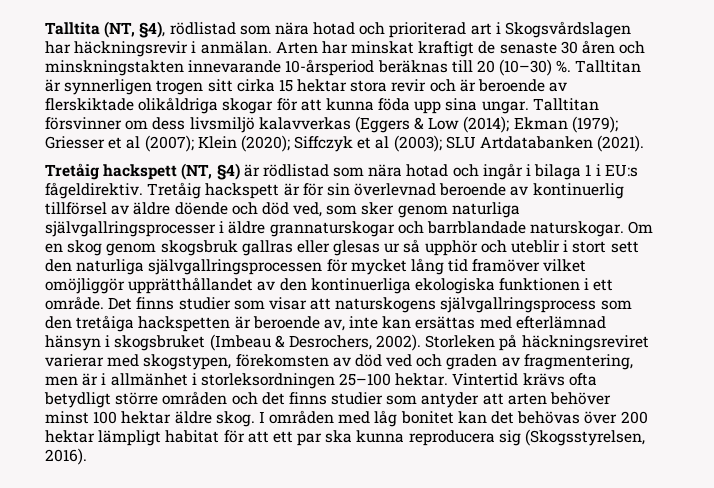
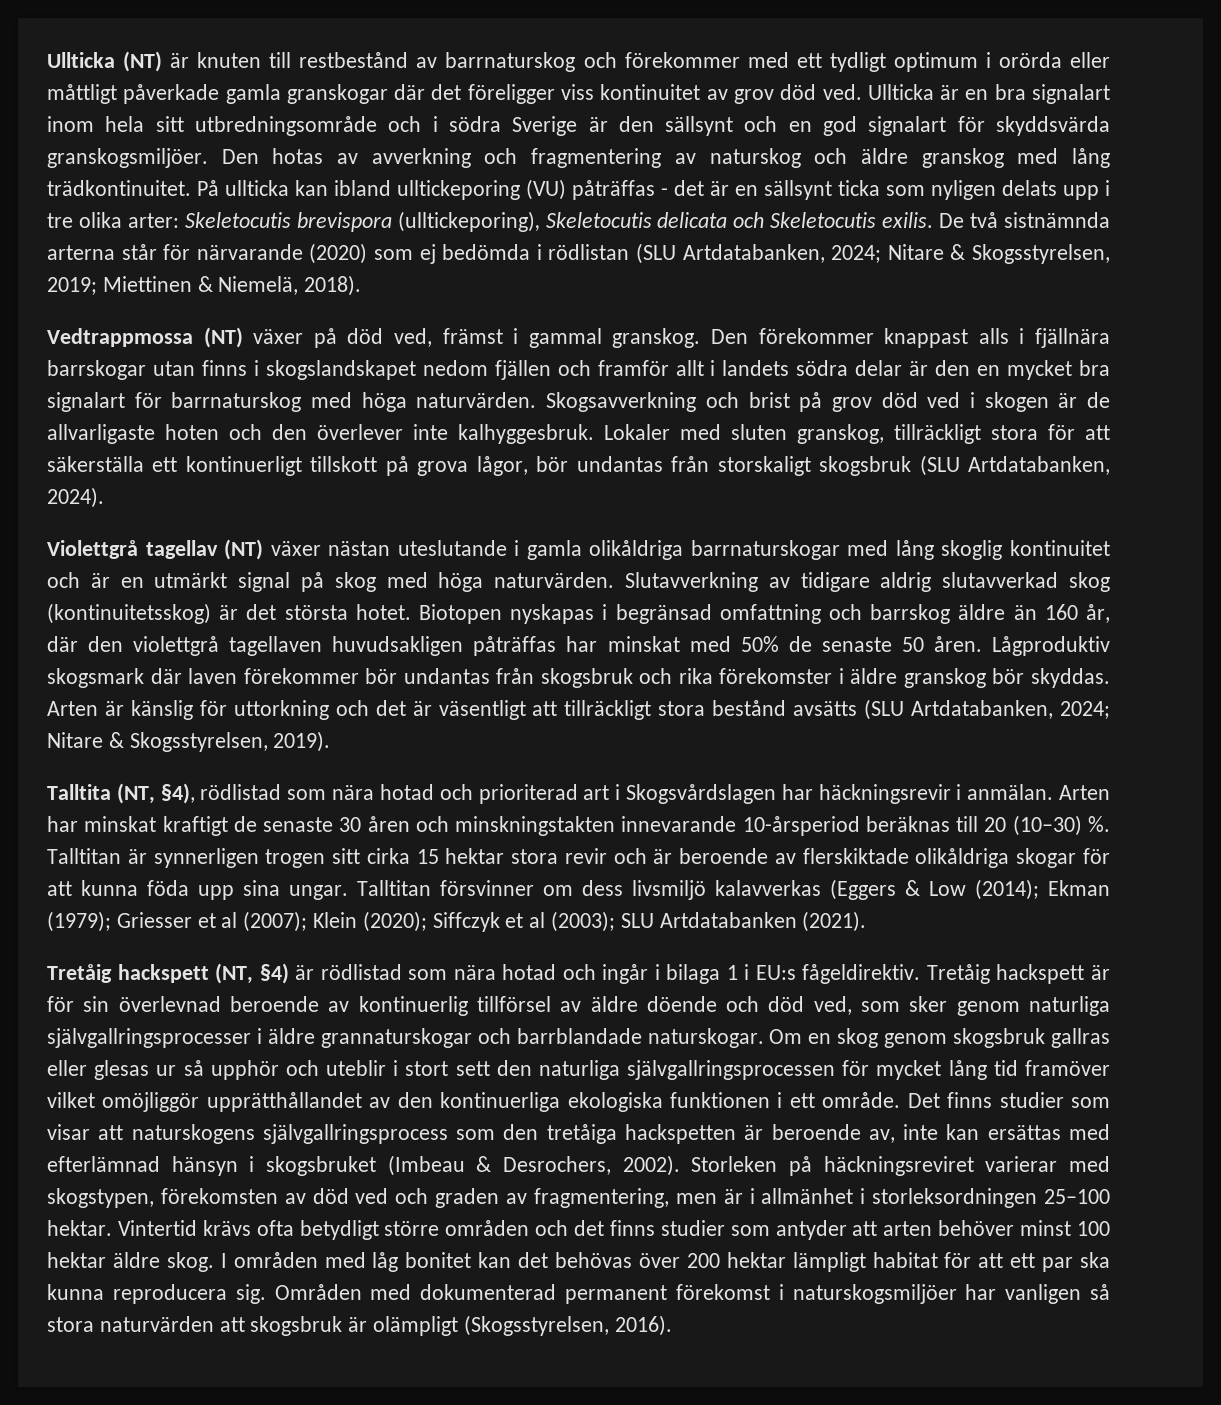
+ Ullticka (NT) är knuten till restbestånd av barrnaturskog och förekommer med ett tydligt optimum i orörda eller måttligt påverkade gamla granskogar där det föreligger viss kontinuitet av grov död ved. Ullticka är en bra signalart inom hela sitt utbredningsområde och i södra Sverige är den sällsynt och en god signalart för skyddsvärda granskogsmiljöer. Den hotas av avverkning och fragmentering av naturskog och äldre granskog med lång trädkontinuitet. På ullticka kan ibland ulltickeporing (VU) påträffas - det är en sällsynt ticka som nyligen delats upp i tre olika arter: Skeletocutis brevispora (ulltickeporing), Skeletocutis delicata och Skeletocutis exilis. De två sistnämnda arterna står för närvarande (2020) som ej bedömda i rödlistan (SLU Artdatabanken, 2024; Nitare & Skogsstyrelsen, 2019; Miettinen & Niemelä, 2018).
+ Vedtrappmossa (NT) växer på död ved, främst i gammal granskog. Den förekommer knappast alls i fjällnära barrskogar utan finns i skogslandskapet nedom fjällen och framför allt i landets södra delar är den en mycket bra signalart för barrnaturskog med höga naturvärden. Skogsavverkning och brist på grov död ved i skogen är de allvarligaste hoten och den överlever inte kalhyggesbruk. Lokaler med sluten granskog, tillräckligt stora för att säkerställa ett kontinuerligt tillskott på grova lågor, bör undantas från storskaligt skogsbruk (SLU Artdatabanken, 2024).
+ Violettgrå tagellav (NT) växer nästan uteslutande i gamla olikåldriga barrnaturskogar med lång skoglig kontinuitet och är en utmärkt signal på skog med höga naturvärden. Slutavverkning av tidigare aldrig slutavverkad skog (kontinuitetsskog) är det största hotet. Biotopen nyskapas i begränsad omfattning och barrskog äldre än 160 år, där den violettgrå tagellaven huvudsakligen påträffas har minskat med 50% de senaste 50 åren. Lågproduktiv skogsmark där laven förekommer bör undantas från skogsbruk och rika förekomster i äldre granskog bör skyddas. Arten är känslig för uttorkning och det är väsentligt att tillräckligt stora bestånd avsätts (SLU Artdatabanken, 2024; Nitare & Skogsstyrelsen, 2019).
- I områden med låg bonitet kan det behövas över 200 hektar lämpligt habitat för att ett par ska kunna reproducera sig (Skogsstyrelsen, 2016).
+ I områden med låg bonitet kan det behövas över 200 hektar lämpligt habitat för att ett par ska kunna reproducera sig. Områden med dokumenterad permanent förekomst i naturskogsmiljöer har vanligen så stora naturvärden att skogsbruk är olämpligt (Skogsstyrelsen, 2016).

